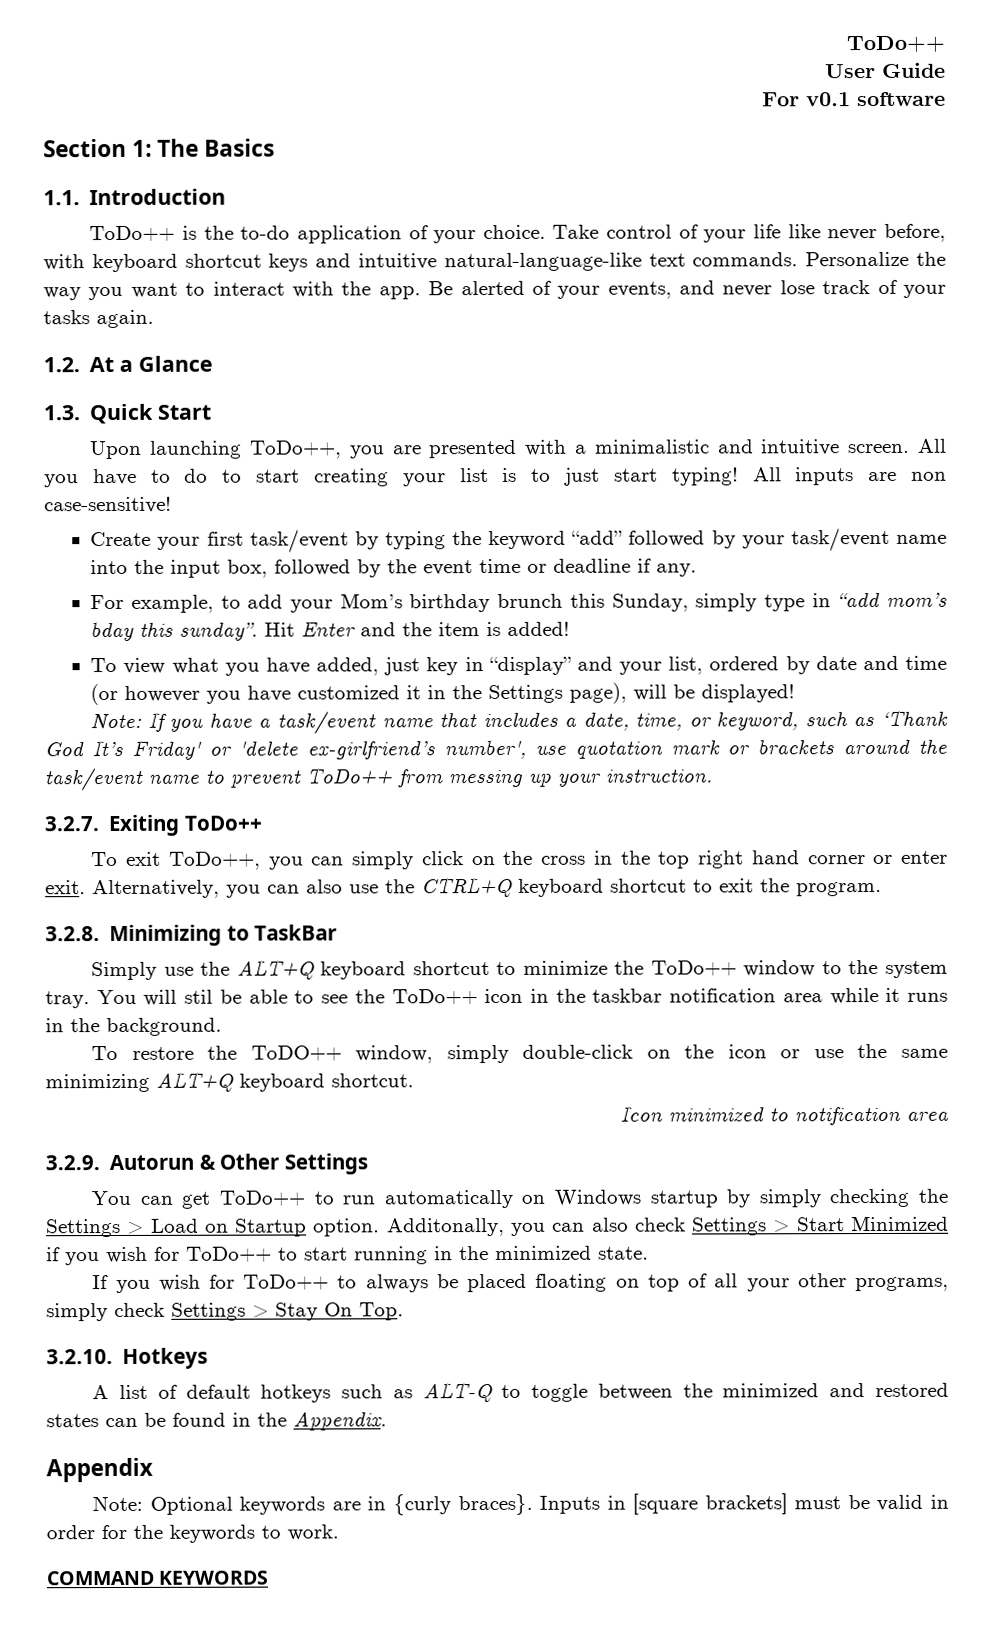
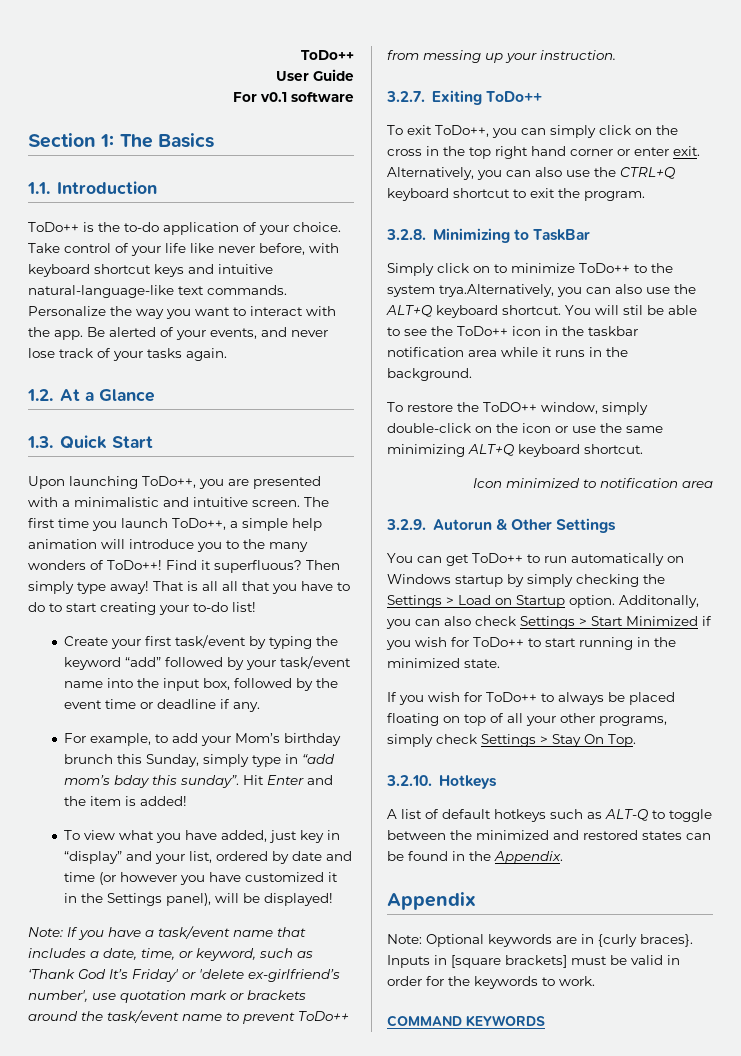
- All you have to do to start creating your list is to just start typing! All inputs are non case-sensitive!
+ The first time you launch ToDo++, a simple help animation will introduce you to the many wonders of ToDo++! Find it superfluous? Then simply type away! That is all all that you have to do to start creating your to-do list!
- To view what you have added, just key in “display” and your list, ordered by date and time (or however you have customized it in the Settings page), will be displayed!
+ To view what you have added, just key in “display” and your list, ordered by date and time (or however you have customized it in the Settings panel), will be displayed!
- Simply use the ALT+Q keyboard shortcut to minimize the ToDo++ window to the system tray.
+ Simply click on to minimize ToDo++ to the system trya.Alternatively, you can also use the ALT+Q keyboard shortcut.

